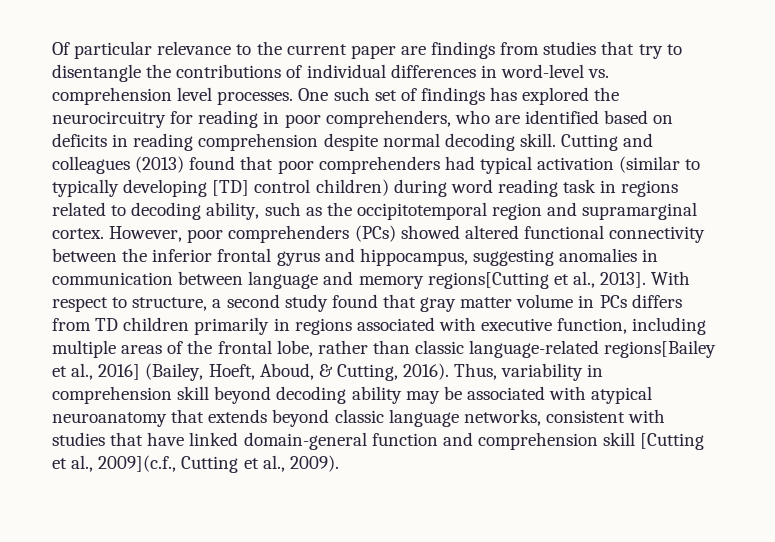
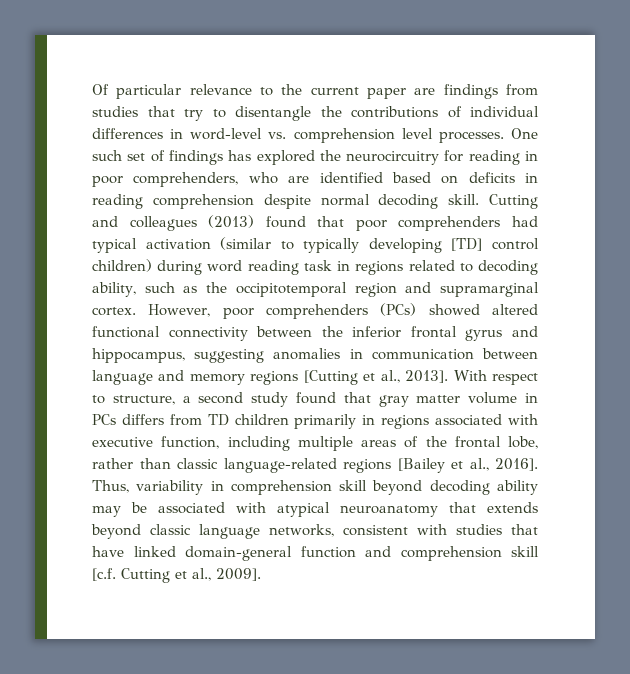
- However, poor comprehenders (PCs) showed altered functional connectivity between the inferior frontal gyrus and hippocampus, suggesting anomalies in communication between language and memory regions[Cutting et al., 2013].
+ However, poor comprehenders (PCs) showed altered functional connectivity between the inferior frontal gyrus and hippocampus, suggesting anomalies in communication between language and memory regions [Cutting et al., 2013].
- With respect to structure, a second study found that gray matter volume in PCs differs from TD children primarily in regions associated with executive function, including multiple areas of the frontal lobe, rather than classic language-related regions[Bailey et al., 2016] (Bailey, Hoeft, Aboud, & Cutting, 2016).
+ With respect to structure, a second study found that gray matter volume in PCs differs from TD children primarily in regions associated with executive function, including multiple areas of the frontal lobe, rather than classic language-related regions [Bailey et al., 2016].
- Thus, variability in comprehension skill beyond decoding ability may be associated with atypical neuroanatomy that extends beyond classic language networks, consistent with studies that have linked domain-general function and comprehension skill [Cutting et al., 2009](c.f., Cutting et al., 2009).
+ Thus, variability in comprehension skill beyond decoding ability may be associated with atypical neuroanatomy that extends beyond classic language networks, consistent with studies that have linked domain-general function and comprehension skill [c.f. Cutting et al., 2009].

